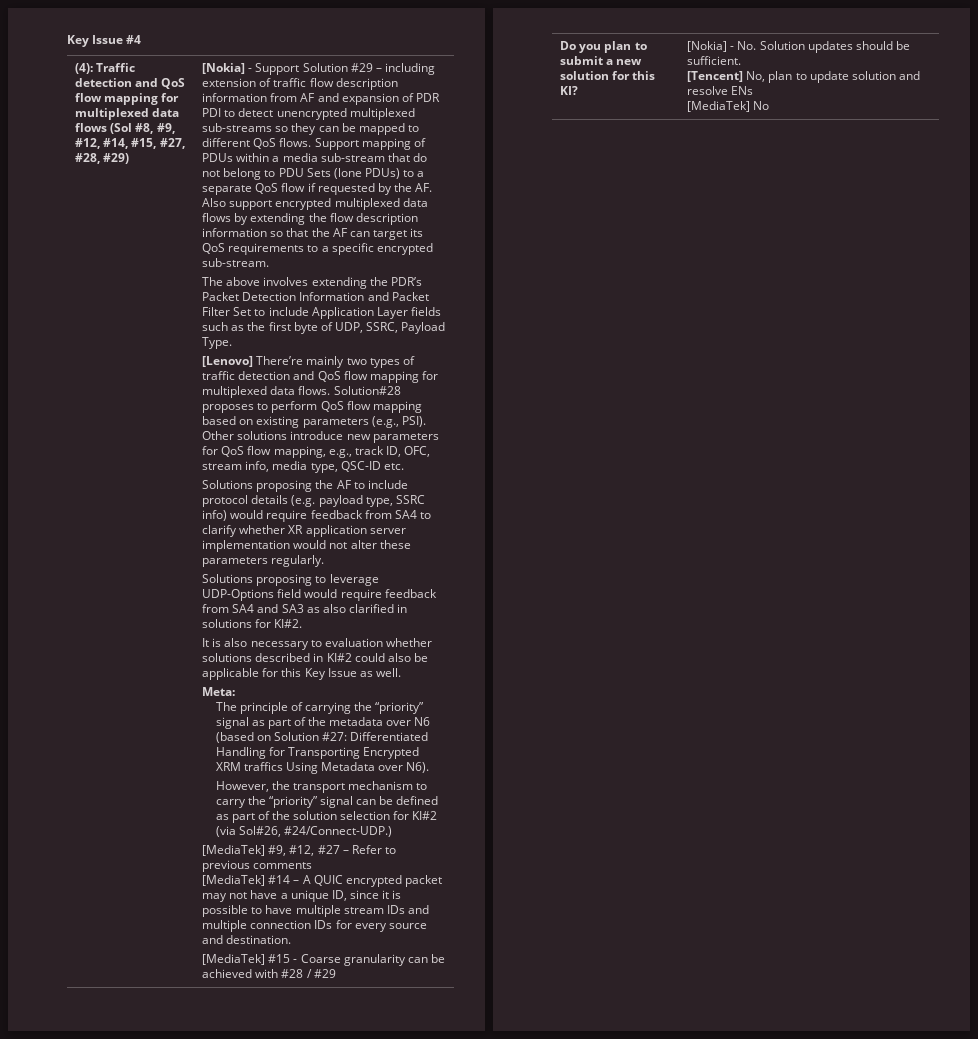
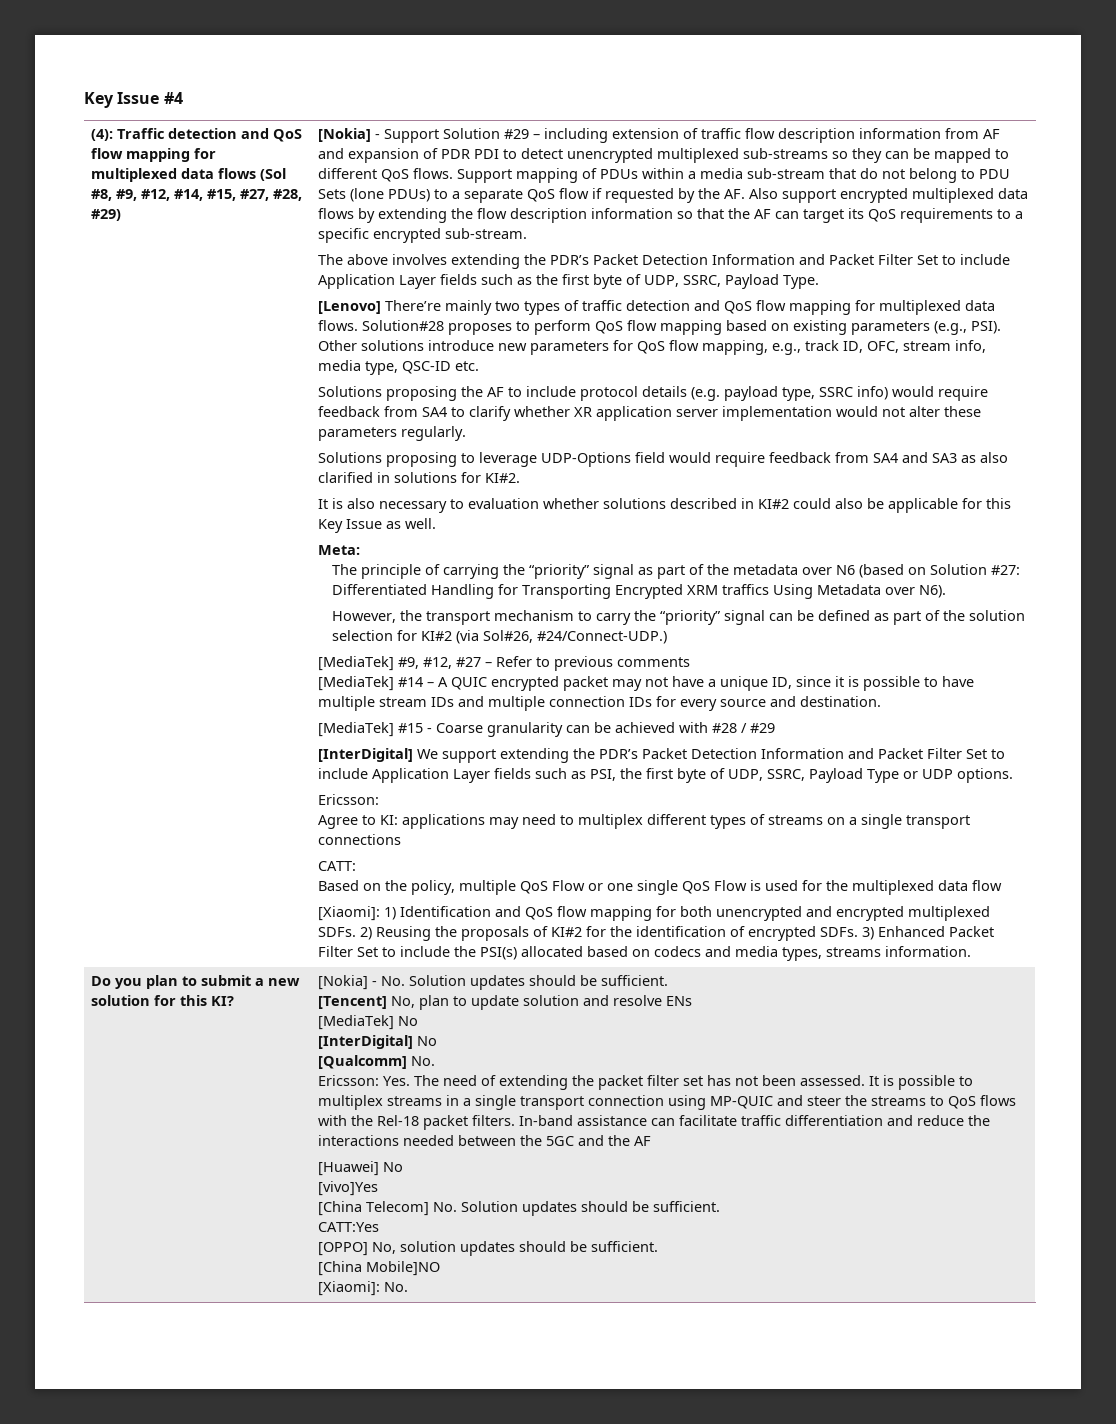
+ [InterDigital] We support extending the PDR’s Packet Detection Information and Packet Filter Set to include Application Layer fields such as PSI, the first byte of UDP, SSRC, Payload Type or UDP options.
+ Ericsson:
+ Agree to KI: applications may need to multiplex different types of streams on a single transport connections
+ CATT:
+ Based on the policy, multiple QoS Flow or one single QoS Flow is used for the multiplexed data flow
+ [Xiaomi]: 1) Identification and QoS flow mapping for both unencrypted and encrypted multiplexed SDFs. 2) Reusing the proposals of KI#2 for the identification of encrypted SDFs. 3) Enhanced Packet Filter Set to include the PSI(s) allocated based on codecs and media types, streams information.
+ [InterDigital] No
+ [Qualcomm] No.
+ Ericsson: Yes. The need of extending the packet filter set has not been assessed. It is possible to multiplex streams in a single transport connection using MP-QUIC and steer the streams to QoS flows with the Rel-18 packet filters. In-band assistance can facilitate traffic differentiation and reduce the interactions needed between the 5GC and the AF
+ [Huawei] No
+ [vivo]Yes
+ [China Telecom] No. Solution updates should be sufficient.
+ CATT:Yes
+ [OPPO] No, solution updates should be sufficient.
+ [China Mobile]NO
+ [Xiaomi]: No.

